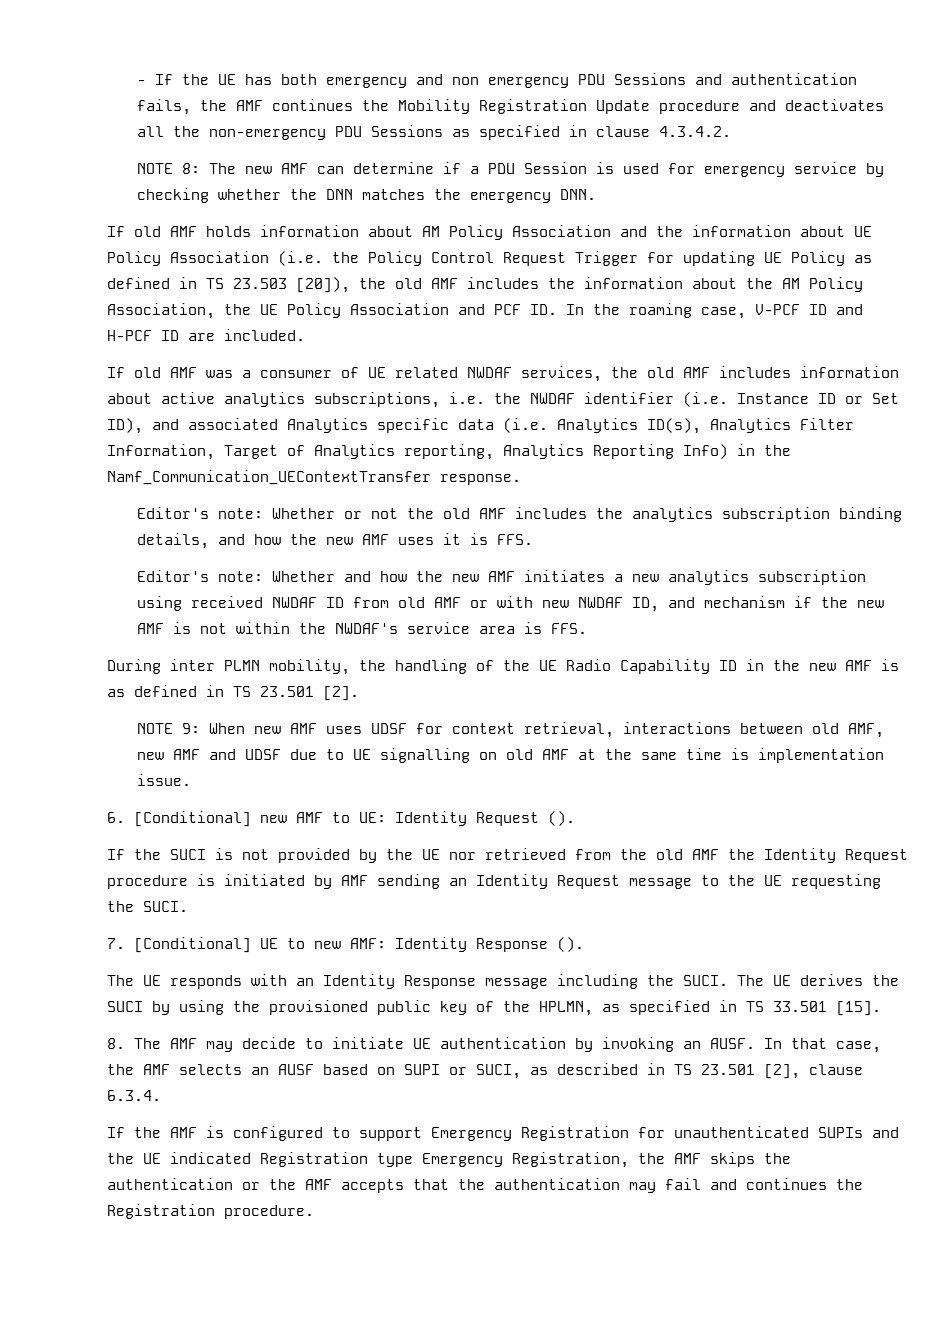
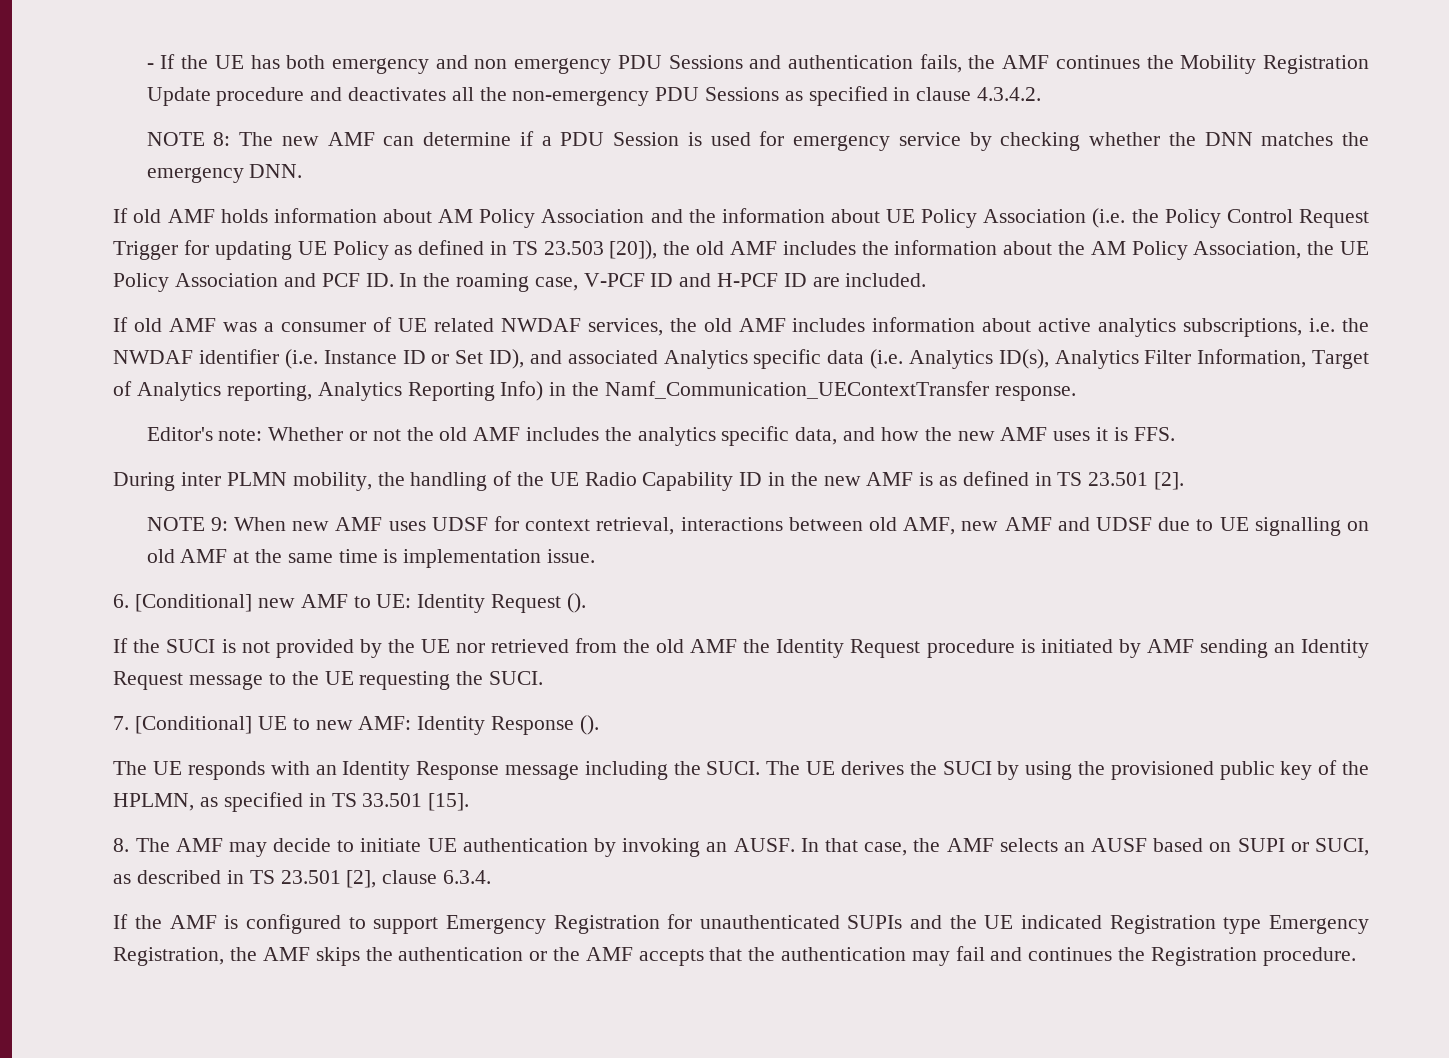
- Editor's note: Whether or not the old AMF includes the analytics subscription binding details, and how the new AMF uses it is FFS.
+ Editor's note: Whether or not the old AMF includes the analytics specific data, and how the new AMF uses it is FFS.
- Editor's note: Whether and how the new AMF initiates a new analytics subscription using received NWDAF ID from old AMF or with new NWDAF ID, and mechanism if the new AMF is not within the NWDAF's service area is FFS.

